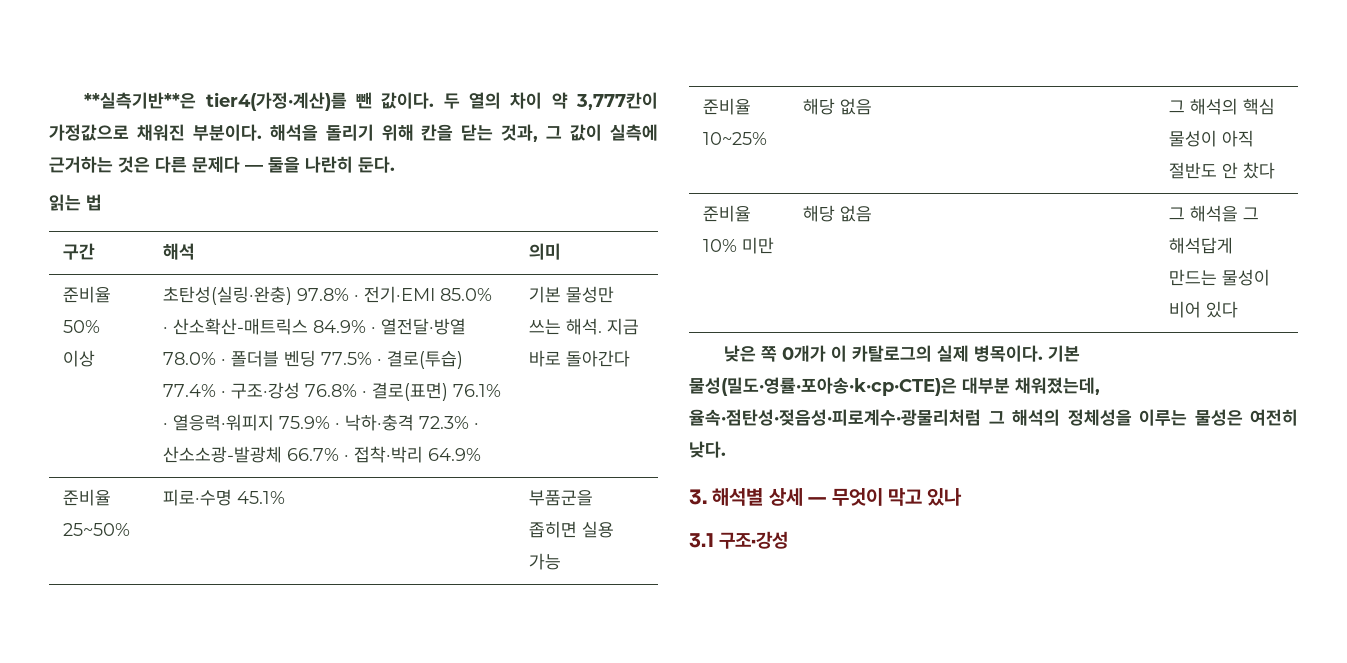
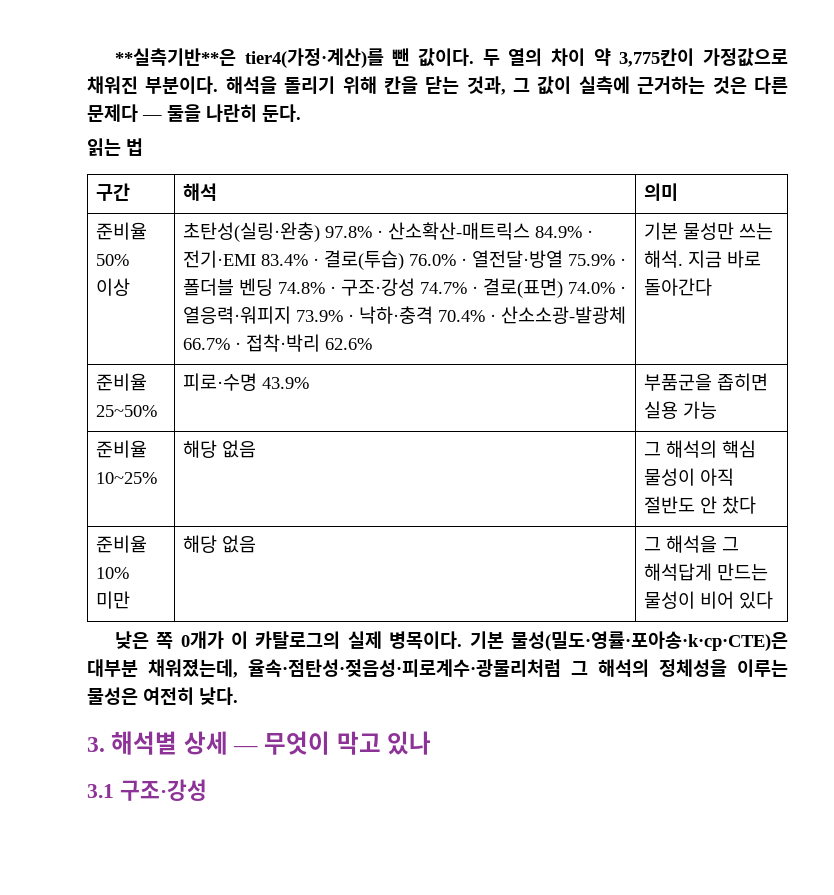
- 두 열의 차이 약 3,777칸이 가정값으로 채워진 부분이다.
+ 두 열의 차이 약 3,775칸이 가정값으로 채워진 부분이다.
- 초탄성(실링·완충) 97.8% · 전기·EMI 85.0% · 산소확산-매트릭스 84.9% · 열전달·방열 78.0% · 폴더블 벤딩 77.5% · 결로(투습) 77.4% · 구조·강성 76.8% · 결로(표면) 76.1% · 열응력·워피지 75.9% · 낙하·충격 72.3% · 산소소광-발광체 66.7% · 접착·박리 64.9%
+ 초탄성(실링·완충) 97.8% · 산소확산-매트릭스 84.9% · 전기·EMI 83.4% · 결로(투습) 76.0% · 열전달·방열 75.9% · 폴더블 벤딩 74.8% · 구조·강성 74.7% · 결로(표면) 74.0% · 열응력·워피지 73.9% · 낙하·충격 70.4% · 산소소광-발광체 66.7% · 접착·박리 62.6%
- 준비율 25~50% | 피로·수명 45.1% | 부품군을 좁히면 실용 가능
+ 준비율 25~50% | 피로·수명 43.9% | 부품군을 좁히면 실용 가능

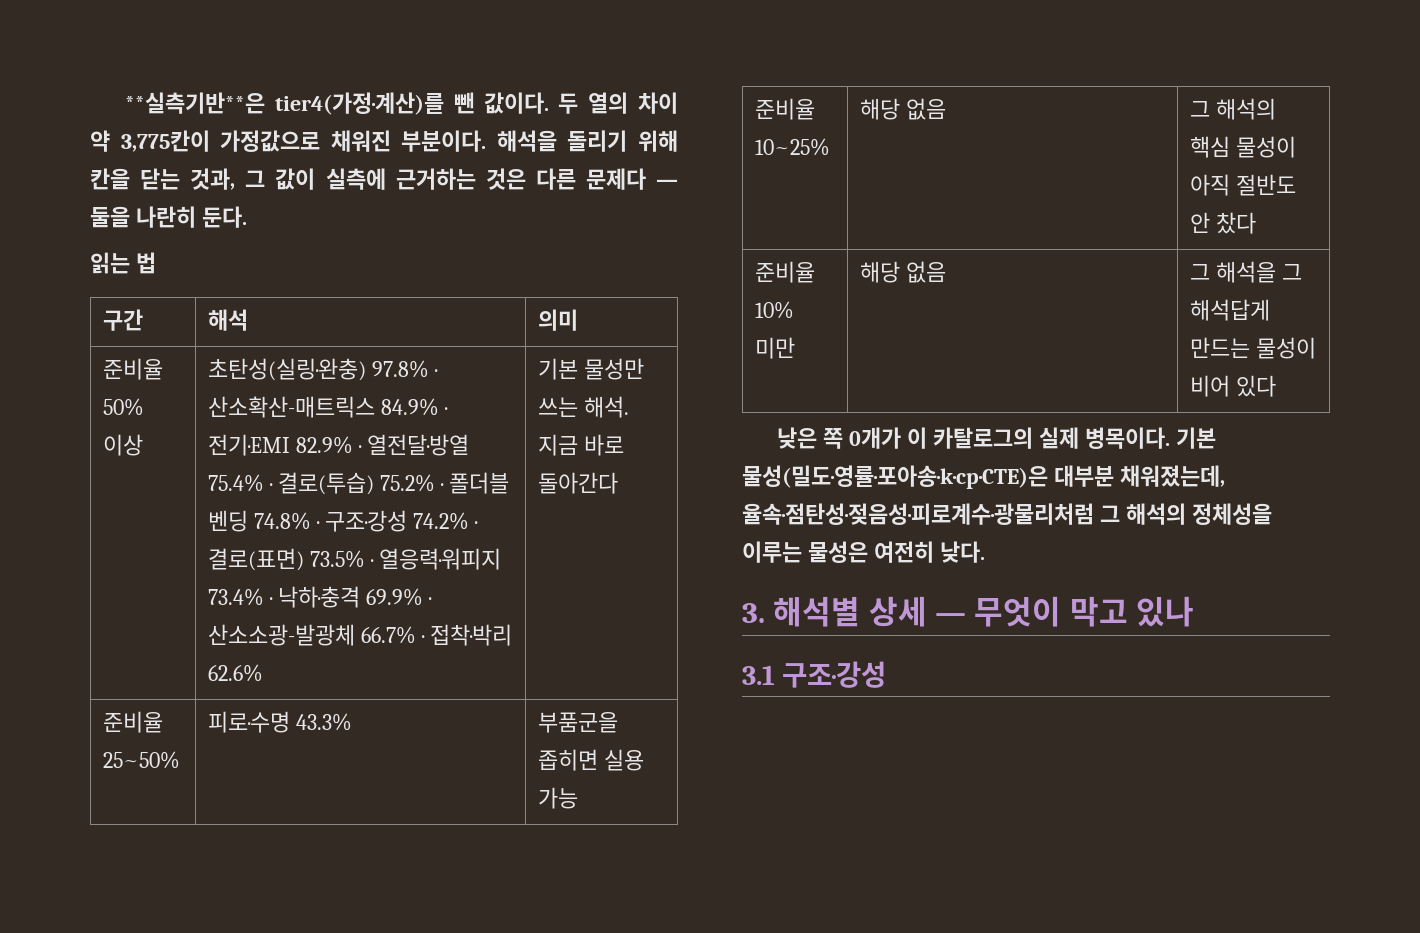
- 초탄성(실링·완충) 97.8% · 산소확산-매트릭스 84.9% · 전기·EMI 83.4% · 결로(투습) 76.0% · 열전달·방열 75.9% · 폴더블 벤딩 74.8% · 구조·강성 74.7% · 결로(표면) 74.0% · 열응력·워피지 73.9% · 낙하·충격 70.4% · 산소소광-발광체 66.7% · 접착·박리 62.6%
+ 초탄성(실링·완충) 97.8% · 산소확산-매트릭스 84.9% · 전기·EMI 82.9% · 열전달·방열 75.4% · 결로(투습) 75.2% · 폴더블 벤딩 74.8% · 구조·강성 74.2% · 결로(표면) 73.5% · 열응력·워피지 73.4% · 낙하·충격 69.9% · 산소소광-발광체 66.7% · 접착·박리 62.6%
- 준비율 25~50% | 피로·수명 43.9% | 부품군을 좁히면 실용 가능
+ 준비율 25~50% | 피로·수명 43.3% | 부품군을 좁히면 실용 가능

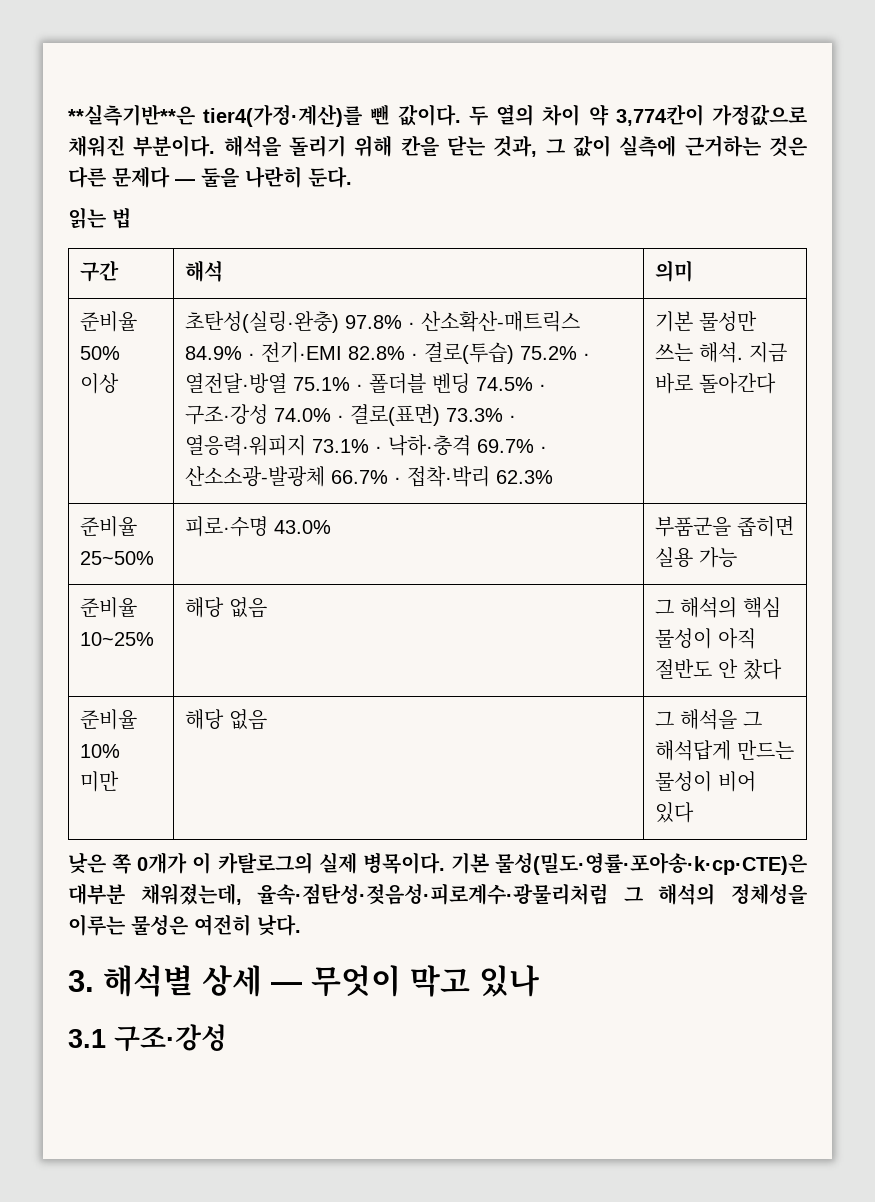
- 두 열의 차이 약 3,775칸이 가정값으로 채워진 부분이다.
+ 두 열의 차이 약 3,774칸이 가정값으로 채워진 부분이다.
- 초탄성(실링·완충) 97.8% · 산소확산-매트릭스 84.9% · 전기·EMI 82.9% · 열전달·방열 75.4% · 결로(투습) 75.2% · 폴더블 벤딩 74.8% · 구조·강성 74.2% · 결로(표면) 73.5% · 열응력·워피지 73.4% · 낙하·충격 69.9% · 산소소광-발광체 66.7% · 접착·박리 62.6%
+ 초탄성(실링·완충) 97.8% · 산소확산-매트릭스 84.9% · 전기·EMI 82.8% · 결로(투습) 75.2% · 열전달·방열 75.1% · 폴더블 벤딩 74.5% · 구조·강성 74.0% · 결로(표면) 73.3% · 열응력·워피지 73.1% · 낙하·충격 69.7% · 산소소광-발광체 66.7% · 접착·박리 62.3%
- 준비율 25~50% | 피로·수명 43.3% | 부품군을 좁히면 실용 가능
+ 준비율 25~50% | 피로·수명 43.0% | 부품군을 좁히면 실용 가능

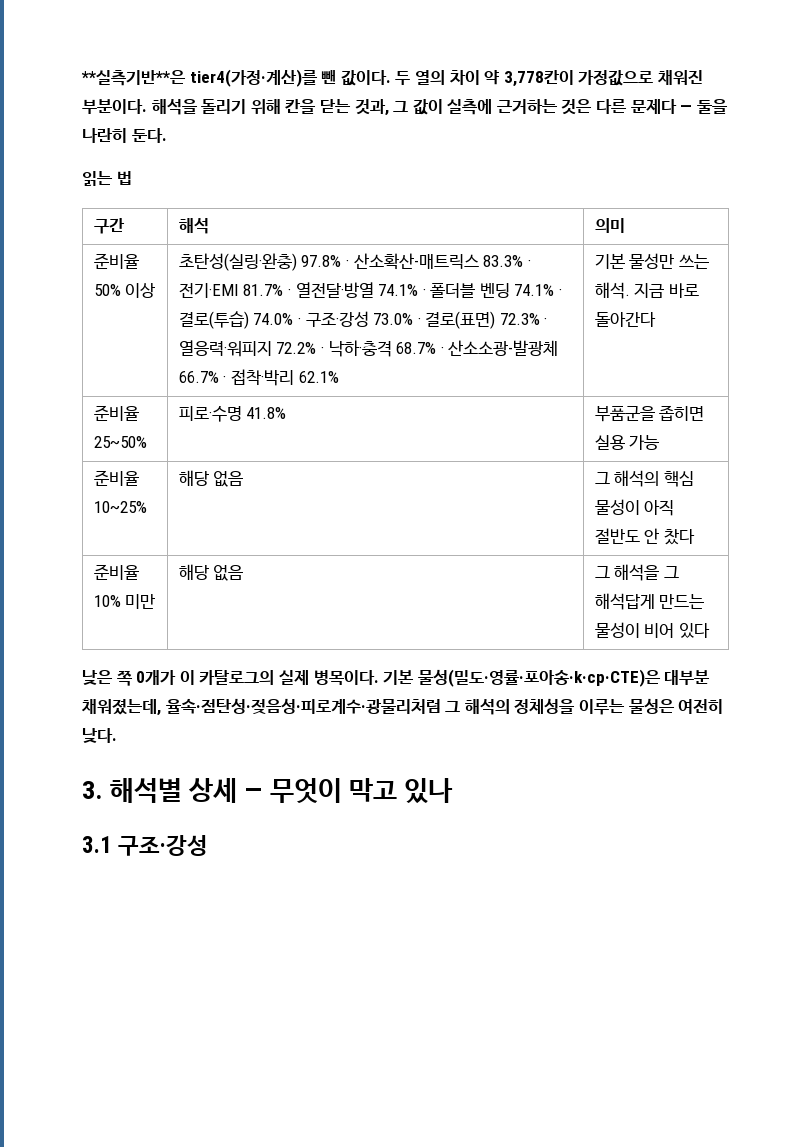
- 두 열의 차이 약 3,774칸이 가정값으로 채워진 부분이다.
+ 두 열의 차이 약 3,778칸이 가정값으로 채워진 부분이다.
- 초탄성(실링·완충) 97.8% · 산소확산-매트릭스 84.9% · 전기·EMI 82.8% · 결로(투습) 75.2% · 열전달·방열 75.1% · 폴더블 벤딩 74.5% · 구조·강성 74.0% · 결로(표면) 73.3% · 열응력·워피지 73.1% · 낙하·충격 69.7% · 산소소광-발광체 66.7% · 접착·박리 62.3%
+ 초탄성(실링·완충) 97.8% · 산소확산-매트릭스 83.3% · 전기·EMI 81.7% · 열전달·방열 74.1% · 폴더블 벤딩 74.1% · 결로(투습) 74.0% · 구조·강성 73.0% · 결로(표면) 72.3% · 열응력·워피지 72.2% · 낙하·충격 68.7% · 산소소광-발광체 66.7% · 접착·박리 62.1%
- 준비율 25~50% | 피로·수명 43.0% | 부품군을 좁히면 실용 가능
+ 준비율 25~50% | 피로·수명 41.8% | 부품군을 좁히면 실용 가능

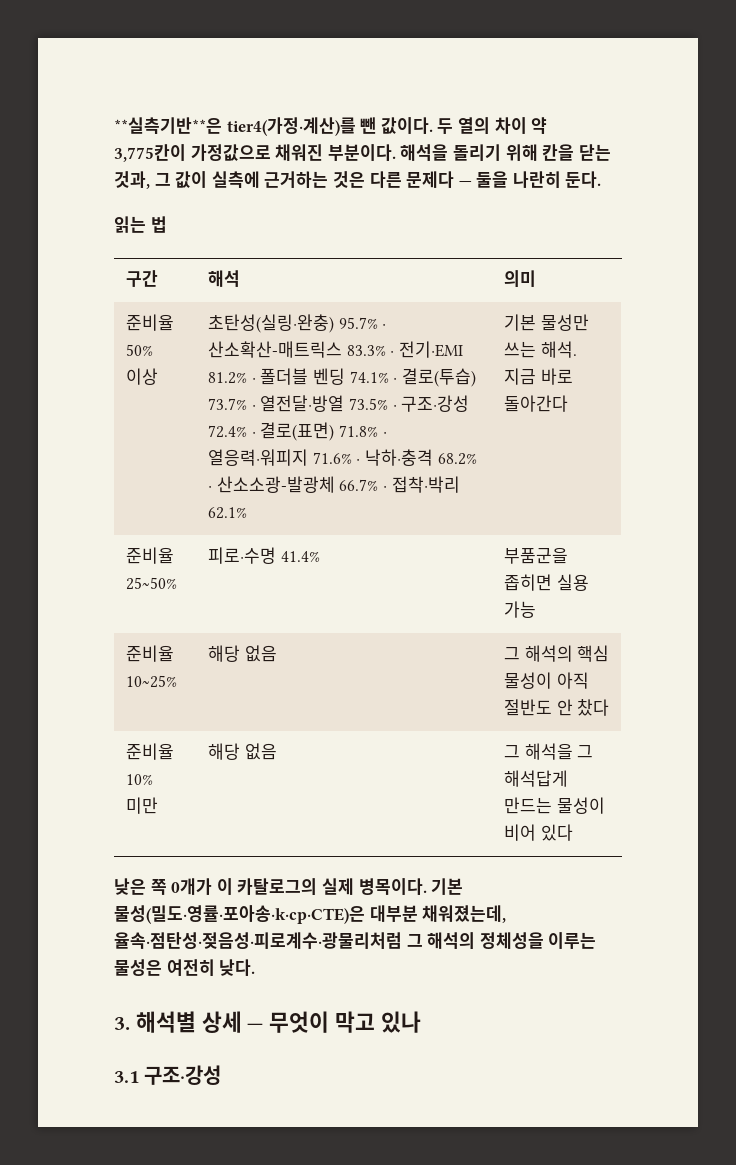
- 두 열의 차이 약 3,778칸이 가정값으로 채워진 부분이다.
+ 두 열의 차이 약 3,775칸이 가정값으로 채워진 부분이다.
- 초탄성(실링·완충) 97.8% · 산소확산-매트릭스 83.3% · 전기·EMI 81.7% · 열전달·방열 74.1% · 폴더블 벤딩 74.1% · 결로(투습) 74.0% · 구조·강성 73.0% · 결로(표면) 72.3% · 열응력·워피지 72.2% · 낙하·충격 68.7% · 산소소광-발광체 66.7% · 접착·박리 62.1%
+ 초탄성(실링·완충) 95.7% · 산소확산-매트릭스 83.3% · 전기·EMI 81.2% · 폴더블 벤딩 74.1% · 결로(투습) 73.7% · 열전달·방열 73.5% · 구조·강성 72.4% · 결로(표면) 71.8% · 열응력·워피지 71.6% · 낙하·충격 68.2% · 산소소광-발광체 66.7% · 접착·박리 62.1%
- 준비율 25~50% | 피로·수명 41.8% | 부품군을 좁히면 실용 가능
+ 준비율 25~50% | 피로·수명 41.4% | 부품군을 좁히면 실용 가능

